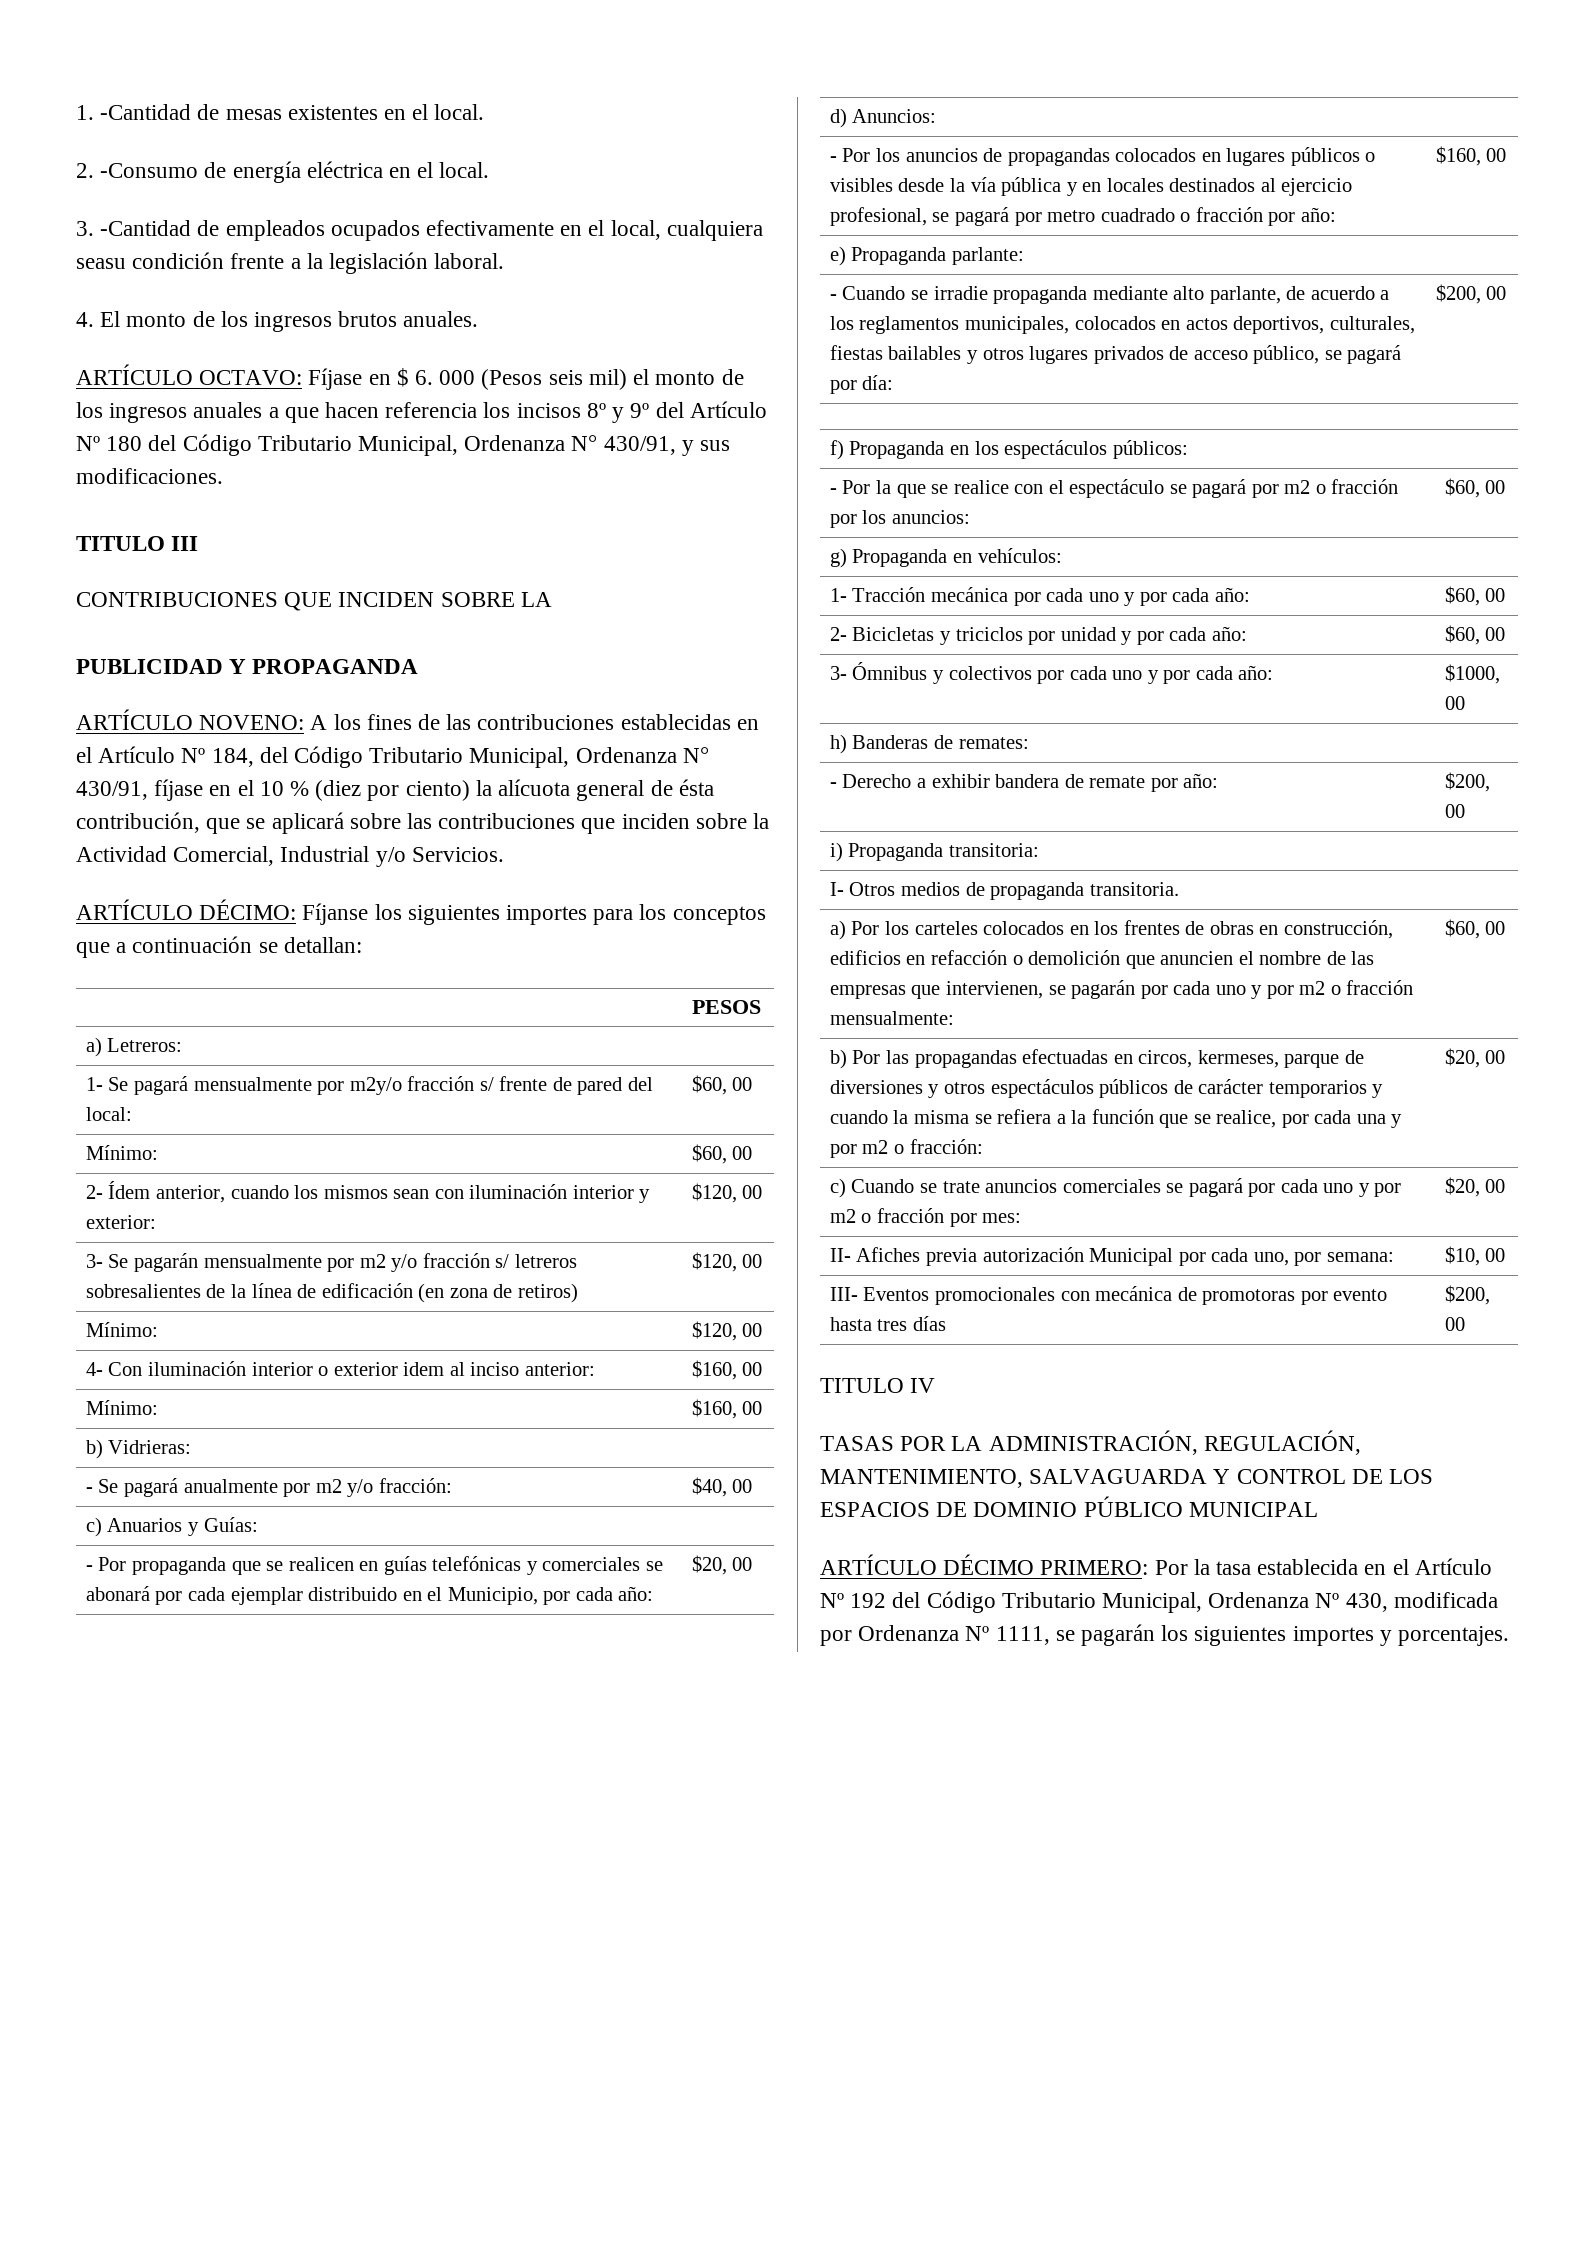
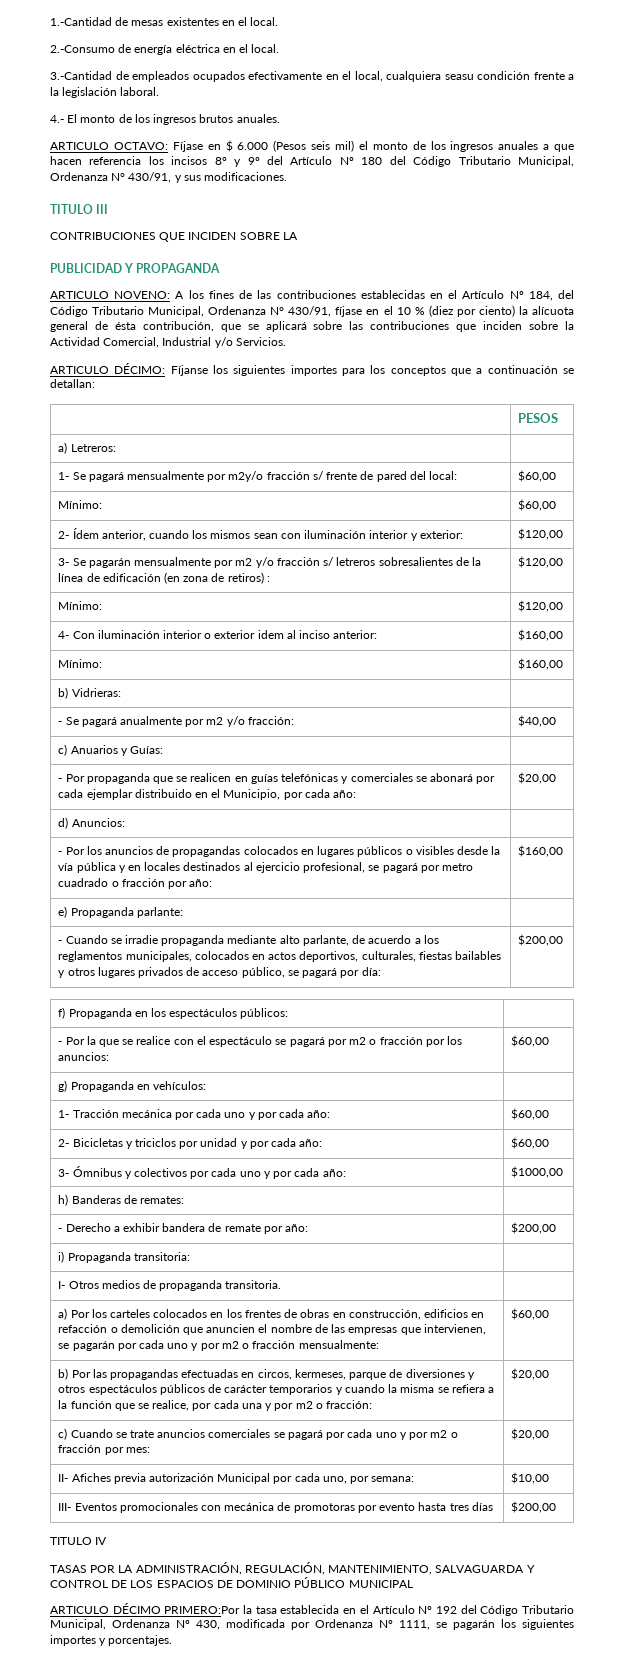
- 1. -Cantidad de mesas existentes en el local.
+ 1.-Cantidad de mesas existentes en el local.
- 2. -Consumo de energía eléctrica en el local.
+ 2.-Consumo de energía eléctrica en el local.
- 3. -Cantidad de empleados ocupados efectivamente en el local, cualquiera seasu condición frente a la legislación laboral.
+ 3.-Cantidad de empleados ocupados efectivamente en el local, cualquiera seasu condición frente a la legislación laboral.
- 4. El monto de los ingresos brutos anuales.
+ 4.- El monto de los ingresos brutos anuales.
- ARTÍCULO OCTAVO: Fíjase en $ 6. 000 (Pesos seis mil) el monto de los ingresos anuales a que hacen referencia los incisos 8º y 9º del Artículo Nº 180 del Código Tributario Municipal, Ordenanza N° 430/91, y sus modificaciones.
+ ARTICULO OCTAVO: Fíjase en $ 6.000 (Pesos seis mil) el monto de los ingresos anuales a que hacen referencia los incisos 8º y 9º del Artículo Nº 180 del Código Tributario Municipal, Ordenanza N° 430/91, y sus modificaciones.
- ARTÍCULO NOVENO: A los fines de las contribuciones establecidas en el Artículo Nº 184, del Código Tributario Municipal, Ordenanza N° 430/91, fíjase en el 10 % (diez por ciento) la alícuota general de ésta contribución, que se aplicará sobre las contribuciones que inciden sobre la Actividad Comercial, Industrial y/o Servicios.
+ ARTICULO NOVENO: A los fines de las contribuciones establecidas en el Artículo Nº 184, del Código Tributario Municipal, Ordenanza N° 430/91, fíjase en el 10 % (diez por ciento) la alícuota general de ésta contribución, que se aplicará sobre las contribuciones que inciden sobre la Actividad Comercial, Industrial y/o Servicios.
- ARTÍCULO DÉCIMO: Fíjanse los siguientes importes para los conceptos que a continuación se detallan:
+ ARTICULO DÉCIMO: Fíjanse los siguientes importes para los conceptos que a continuación se detallan:
- 1- Se pagará mensualmente por m2y/o fracción s/ frente de pared del local: | $60, 00
- Mínimo: | $60, 00
+ 1- Se pagará mensualmente por m2y/o fracción s/ frente de pared del local: | $60,00
+ Mínimo: | $60,00
- 2- Ídem anterior, cuando los mismos sean con iluminación interior y exterior: | $120, 00
+ 2- Ídem anterior, cuando los mismos sean con iluminación interior y exterior: | $120,00
- 3- Se pagarán mensualmente por m2 y/o fracción s/ letreros sobresalientes de la línea de edificación (en zona de retiros) | $120, 00
- Mínimo: | $120, 00
+ 3- Se pagarán mensualmente por m2 y/o fracción s/ letreros sobresalientes de la línea de edificación (en zona de retiros) : | $120,00
+ Mínimo: | $120,00
- 4- Con iluminación interior o exterior idem al inciso anterior: | $160, 00
- Mínimo: | $160, 00
+ 4- Con iluminación interior o exterior idem al inciso anterior: | $160,00
+ Mínimo: | $160,00
- - Se pagará anualmente por m2 y/o fracción: | $40, 00
+ - Se pagará anualmente por m2 y/o fracción: | $40,00
- - Por propaganda que se realicen en guías telefónicas y comerciales se abonará por cada ejemplar distribuido en el Municipio, por cada año: | $20, 00
+ - Por propaganda que se realicen en guías telefónicas y comerciales se abonará por cada ejemplar distribuido en el Municipio, por cada año: | $20,00
- - Por los anuncios de propagandas colocados en lugares públicos o visibles desde la vía pública y en locales destinados al ejercicio profesional, se pagará por metro cuadrado o fracción por año: | $160, 00
+ - Por los anuncios de propagandas colocados en lugares públicos o visibles desde la vía pública y en locales destinados al ejercicio profesional, se pagará por metro cuadrado o fracción por año: | $160,00
- - Cuando se irradie propaganda mediante alto parlante, de acuerdo a los reglamentos municipales, colocados en actos deportivos, culturales, fiestas bailables y otros lugares privados de acceso público, se pagará por día: | $200, 00
+ - Cuando se irradie propaganda mediante alto parlante, de acuerdo a los reglamentos municipales, colocados en actos deportivos, culturales, fiestas bailables y otros lugares privados de acceso público, se pagará por día: | $200,00
- - Por la que se realice con el espectáculo se pagará por m2 o fracción por los anuncios: | $60, 00
+ - Por la que se realice con el espectáculo se pagará por m2 o fracción por los anuncios: | $60,00
- 1- Tracción mecánica por cada uno y por cada año: | $60, 00
+ 1- Tracción mecánica por cada uno y por cada año: | $60,00
- 2- Bicicletas y triciclos por unidad y por cada año: | $60, 00
+ 2- Bicicletas y triciclos por unidad y por cada año: | $60,00
- 3- Ómnibus y colectivos por cada uno y por cada año: | $1000, 00
+ 3- Ómnibus y colectivos por cada uno y por cada año: | $1000,00
- - Derecho a exhibir bandera de remate por año: | $200, 00
+ - Derecho a exhibir bandera de remate por año: | $200,00
- a) Por los carteles colocados en los frentes de obras en construcción, edificios en refacción o demolición que anuncien el nombre de las empresas que intervienen, se pagarán por cada uno y por m2 o fracción mensualmente: | $60, 00
+ a) Por los carteles colocados en los frentes de obras en construcción, edificios en refacción o demolición que anuncien el nombre de las empresas que intervienen, se pagarán por cada uno y por m2 o fracción mensualmente: | $60,00
- b) Por las propagandas efectuadas en circos, kermeses, parque de diversiones y otros espectáculos públicos de carácter temporarios y cuando la misma se refiera a la función que se realice, por cada una y por m2 o fracción: | $20, 00
+ b) Por las propagandas efectuadas en circos, kermeses, parque de diversiones y otros espectáculos públicos de carácter temporarios y cuando la misma se refiera a la función que se realice, por cada una y por m2 o fracción: | $20,00
- c) Cuando se trate anuncios comerciales se pagará por cada uno y por m2 o fracción por mes: | $20, 00
+ c) Cuando se trate anuncios comerciales se pagará por cada uno y por m2 o fracción por mes: | $20,00
- II- Afiches previa autorización Municipal por cada uno, por semana: | $10, 00
+ II- Afiches previa autorización Municipal por cada uno, por semana: | $10,00
- III- Eventos promocionales con mecánica de promotoras por evento hasta tres días | $200, 00
+ III- Eventos promocionales con mecánica de promotoras por evento hasta tres días | $200,00
- ARTÍCULO DÉCIMO PRIMERO: Por la tasa establecida en el Artículo Nº 192 del Código Tributario Municipal, Ordenanza Nº 430, modificada por Ordenanza Nº 1111, se pagarán los siguientes importes y porcentajes.
+ ARTICULO DÉCIMO PRIMERO:Por la tasa establecida en el Artículo Nº 192 del Código Tributario Municipal, Ordenanza Nº 430, modificada por Ordenanza Nº 1111, se pagarán los siguientes importes y porcentajes.

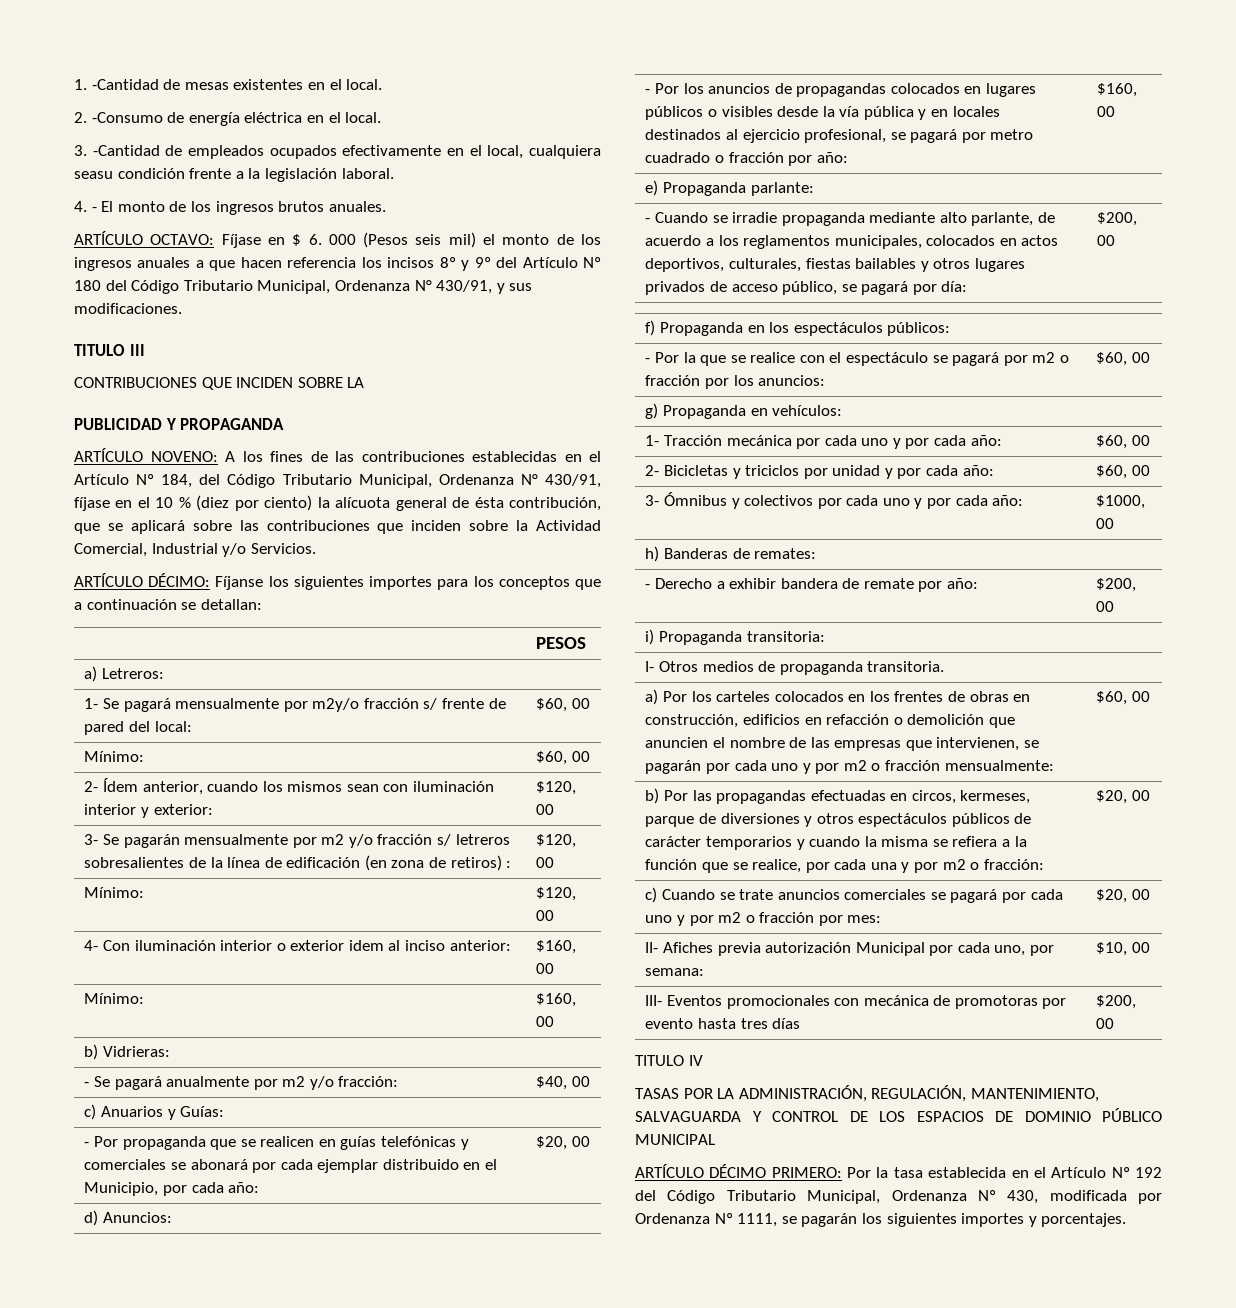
- 1.-Cantidad de mesas existentes en el local.
+ 1. -Cantidad de mesas existentes en el local.
- 2.-Consumo de energía eléctrica en el local.
+ 2. -Consumo de energía eléctrica en el local.
- 3.-Cantidad de empleados ocupados efectivamente en el local, cualquiera seasu condición frente a la legislación laboral.
+ 3. -Cantidad de empleados ocupados efectivamente en el local, cualquiera seasu condición frente a la legislación laboral.
- 4.- El monto de los ingresos brutos anuales.
+ 4. - El monto de los ingresos brutos anuales.
- ARTICULO OCTAVO: Fíjase en $ 6.000 (Pesos seis mil) el monto de los ingresos anuales a que hacen referencia los incisos 8º y 9º del Artículo Nº 180 del Código Tributario Municipal, Ordenanza N° 430/91, y sus modificaciones.
+ ARTÍCULO OCTAVO: Fíjase en $ 6. 000 (Pesos seis mil) el monto de los ingresos anuales a que hacen referencia los incisos 8º y 9º del Artículo Nº 180 del Código Tributario Municipal, Ordenanza N° 430/91, y sus modificaciones.
- ARTICULO NOVENO: A los fines de las contribuciones establecidas en el Artículo Nº 184, del Código Tributario Municipal, Ordenanza N° 430/91, fíjase en el 10 % (diez por ciento) la alícuota general de ésta contribución, que se aplicará sobre las contribuciones que inciden sobre la Actividad Comercial, Industrial y/o Servicios.
+ ARTÍCULO NOVENO: A los fines de las contribuciones establecidas en el Artículo Nº 184, del Código Tributario Municipal, Ordenanza N° 430/91, fíjase en el 10 % (diez por ciento) la alícuota general de ésta contribución, que se aplicará sobre las contribuciones que inciden sobre la Actividad Comercial, Industrial y/o Servicios.
- ARTICULO DÉCIMO: Fíjanse los siguientes importes para los conceptos que a continuación se detallan:
+ ARTÍCULO DÉCIMO: Fíjanse los siguientes importes para los conceptos que a continuación se detallan:
- 1- Se pagará mensualmente por m2y/o fracción s/ frente de pared del local: | $60,00
- Mínimo: | $60,00
+ 1- Se pagará mensualmente por m2y/o fracción s/ frente de pared del local: | $60, 00
+ Mínimo: | $60, 00
- 2- Ídem anterior, cuando los mismos sean con iluminación interior y exterior: | $120,00
+ 2- Ídem anterior, cuando los mismos sean con iluminación interior y exterior: | $120, 00
- 3- Se pagarán mensualmente por m2 y/o fracción s/ letreros sobresalientes de la línea de edificación (en zona de retiros) : | $120,00
- Mínimo: | $120,00
+ 3- Se pagarán mensualmente por m2 y/o fracción s/ letreros sobresalientes de la línea de edificación (en zona de retiros) : | $120, 00
+ Mínimo: | $120, 00
- 4- Con iluminación interior o exterior idem al inciso anterior: | $160,00
- Mínimo: | $160,00
+ 4- Con iluminación interior o exterior idem al inciso anterior: | $160, 00
+ Mínimo: | $160, 00
- - Se pagará anualmente por m2 y/o fracción: | $40,00
+ - Se pagará anualmente por m2 y/o fracción: | $40, 00
- - Por propaganda que se realicen en guías telefónicas y comerciales se abonará por cada ejemplar distribuido en el Municipio, por cada año: | $20,00
+ - Por propaganda que se realicen en guías telefónicas y comerciales se abonará por cada ejemplar distribuido en el Municipio, por cada año: | $20, 00
- - Por los anuncios de propagandas colocados en lugares públicos o visibles desde la vía pública y en locales destinados al ejercicio profesional, se pagará por metro cuadrado o fracción por año: | $160,00
+ - Por los anuncios de propagandas colocados en lugares públicos o visibles desde la vía pública y en locales destinados al ejercicio profesional, se pagará por metro cuadrado o fracción por año: | $160, 00
- - Cuando se irradie propaganda mediante alto parlante, de acuerdo a los reglamentos municipales, colocados en actos deportivos, culturales, fiestas bailables y otros lugares privados de acceso público, se pagará por día: | $200,00
+ - Cuando se irradie propaganda mediante alto parlante, de acuerdo a los reglamentos municipales, colocados en actos deportivos, culturales, fiestas bailables y otros lugares privados de acceso público, se pagará por día: | $200, 00
- - Por la que se realice con el espectáculo se pagará por m2 o fracción por los anuncios: | $60,00
+ - Por la que se realice con el espectáculo se pagará por m2 o fracción por los anuncios: | $60, 00
- 1- Tracción mecánica por cada uno y por cada año: | $60,00
+ 1- Tracción mecánica por cada uno y por cada año: | $60, 00
- 2- Bicicletas y triciclos por unidad y por cada año: | $60,00
+ 2- Bicicletas y triciclos por unidad y por cada año: | $60, 00
- 3- Ómnibus y colectivos por cada uno y por cada año: | $1000,00
+ 3- Ómnibus y colectivos por cada uno y por cada año: | $1000, 00
- - Derecho a exhibir bandera de remate por año: | $200,00
+ - Derecho a exhibir bandera de remate por año: | $200, 00
- a) Por los carteles colocados en los frentes de obras en construcción, edificios en refacción o demolición que anuncien el nombre de las empresas que intervienen, se pagarán por cada uno y por m2 o fracción mensualmente: | $60,00
+ a) Por los carteles colocados en los frentes de obras en construcción, edificios en refacción o demolición que anuncien el nombre de las empresas que intervienen, se pagarán por cada uno y por m2 o fracción mensualmente: | $60, 00
- b) Por las propagandas efectuadas en circos, kermeses, parque de diversiones y otros espectáculos públicos de carácter temporarios y cuando la misma se refiera a la función que se realice, por cada una y por m2 o fracción: | $20,00
+ b) Por las propagandas efectuadas en circos, kermeses, parque de diversiones y otros espectáculos públicos de carácter temporarios y cuando la misma se refiera a la función que se realice, por cada una y por m2 o fracción: | $20, 00
- c) Cuando se trate anuncios comerciales se pagará por cada uno y por m2 o fracción por mes: | $20,00
+ c) Cuando se trate anuncios comerciales se pagará por cada uno y por m2 o fracción por mes: | $20, 00
- II- Afiches previa autorización Municipal por cada uno, por semana: | $10,00
+ II- Afiches previa autorización Municipal por cada uno, por semana: | $10, 00
- III- Eventos promocionales con mecánica de promotoras por evento hasta tres días | $200,00
+ III- Eventos promocionales con mecánica de promotoras por evento hasta tres días | $200, 00
- ARTICULO DÉCIMO PRIMERO:Por la tasa establecida en el Artículo Nº 192 del Código Tributario Municipal, Ordenanza Nº 430, modificada por Ordenanza Nº 1111, se pagarán los siguientes importes y porcentajes.
+ ARTÍCULO DÉCIMO PRIMERO: Por la tasa establecida en el Artículo Nº 192 del Código Tributario Municipal, Ordenanza Nº 430, modificada por Ordenanza Nº 1111, se pagarán los siguientes importes y porcentajes.

